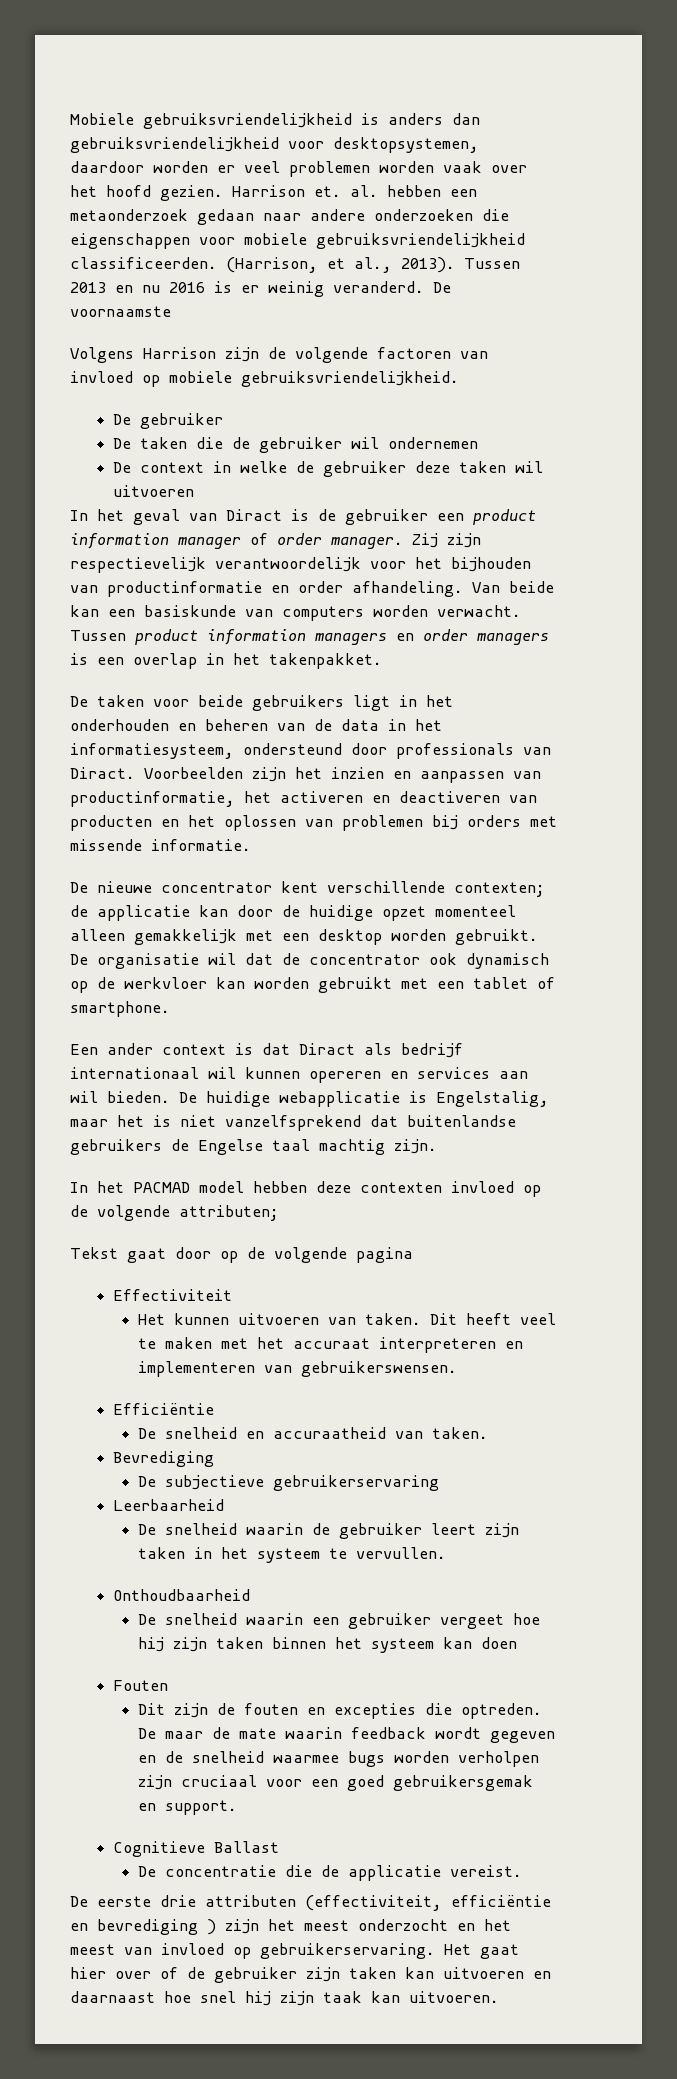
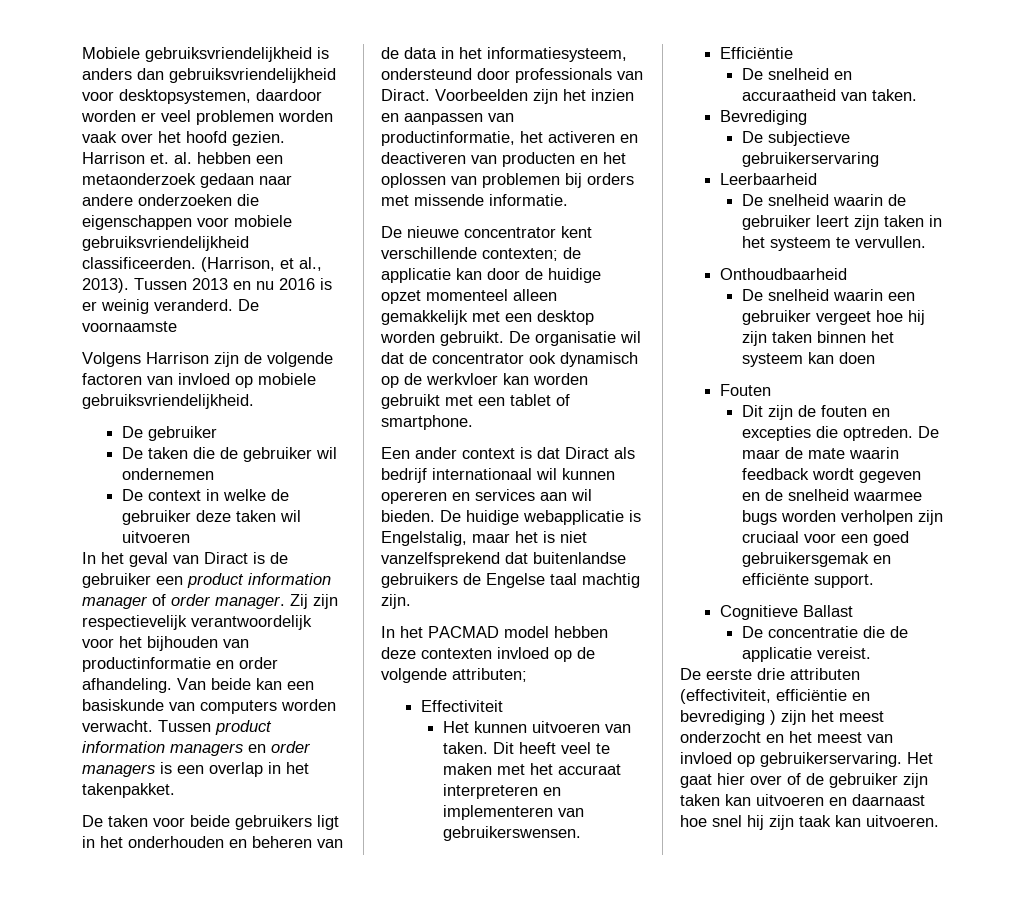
- Tekst gaat door op de volgende pagina
- De maar de mate waarin feedback wordt gegeven en de snelheid waarmee bugs worden verholpen zijn cruciaal voor een goed gebruikersgemak en support.
+ De maar de mate waarin feedback wordt gegeven en de snelheid waarmee bugs worden verholpen zijn cruciaal voor een goed gebruikersgemak en efficiënte support.

